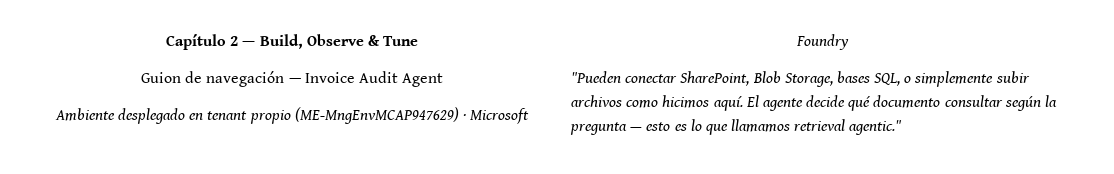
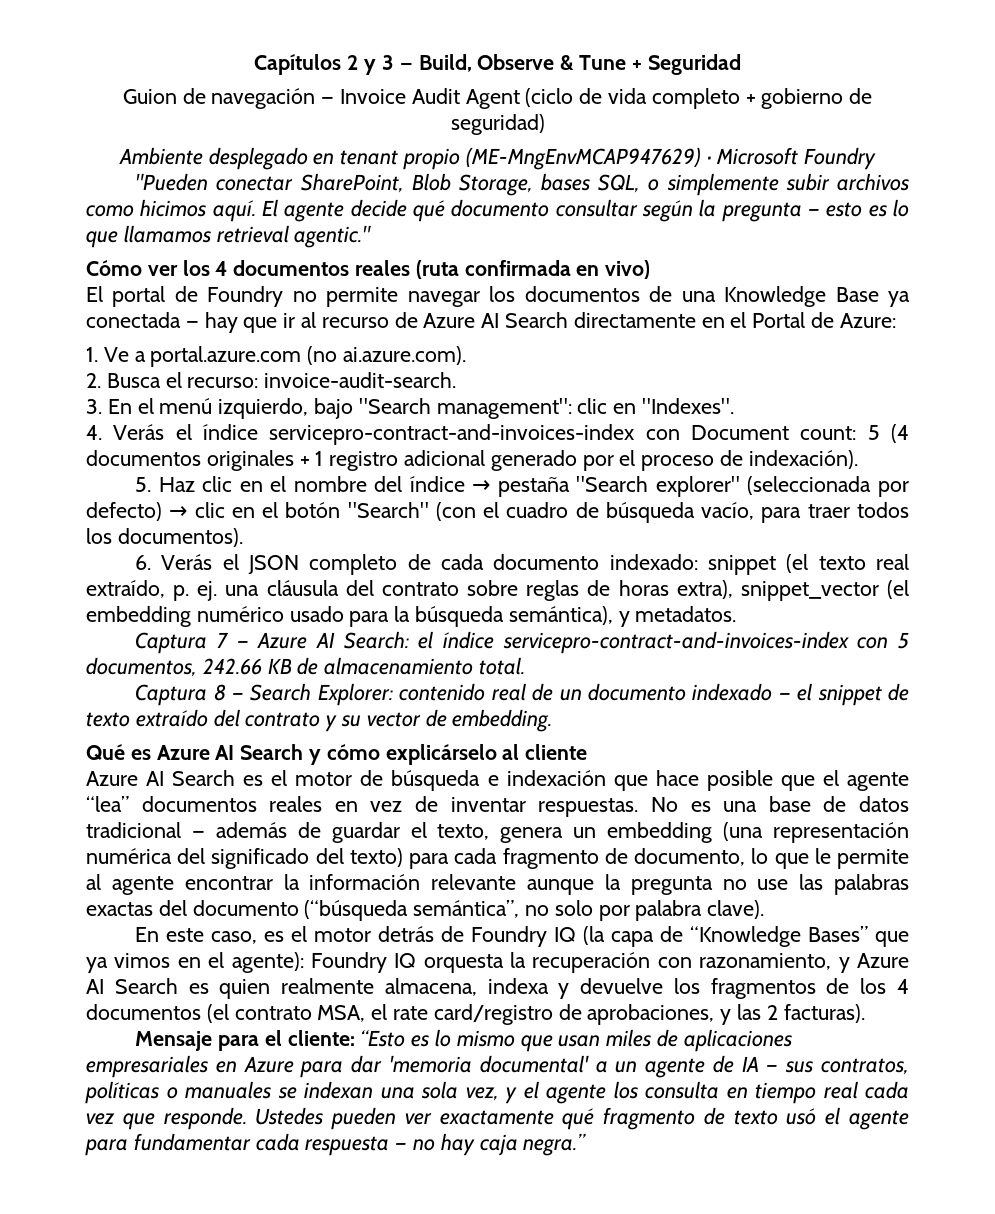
- Capítulo 2 — Build, Observe & Tune
+ Capítulos 2 y 3 — Build, Observe & Tune + Seguridad
- Guion de navegación — Invoice Audit Agent
+ Guion de navegación — Invoice Audit Agent (ciclo de vida completo + gobierno de seguridad)
+ Cómo ver los 4 documentos reales (ruta confirmada en vivo)
+ El portal de Foundry no permite navegar los documentos de una Knowledge Base ya conectada — hay que ir al recurso de Azure AI Search directamente en el Portal de Azure:
+ 1. Ve a portal.azure.com (no ai.azure.com).
+ 2. Busca el recurso: invoice-audit-search.
+ 3. En el menú izquierdo, bajo "Search management": clic en "Indexes".
+ 4. Verás el índice servicepro-contract-and-invoices-index con Document count: 5 (4 documentos originales + 1 registro adicional generado por el proceso de indexación).
+ 5. Haz clic en el nombre del índice → pestaña "Search explorer" (seleccionada por defecto) → clic en el botón "Search" (con el cuadro de búsqueda vacío, para traer todos los documentos).
+ 6. Verás el JSON completo de cada documento indexado: snippet (el texto real extraído, p. ej. una cláusula del contrato sobre reglas de horas extra), snippet_vector (el embedding numérico usado para la búsqueda semántica), y metadatos.
+ Captura 7 — Azure AI Search: el índice servicepro-contract-and-invoices-index con 5 documentos, 242.66 KB de almacenamiento total.
+ Captura 8 — Search Explorer: contenido real de un documento indexado — el snippet de texto extraído del contrato y su vector de embedding.
+ Qué es Azure AI Search y cómo explicárselo al cliente
+ Azure AI Search es el motor de búsqueda e indexación que hace posible que el agente “lea” documentos reales en vez de inventar respuestas. No es una base de datos tradicional — además de guardar el texto, genera un embedding (una representación numérica del significado del texto) para cada fragmento de documento, lo que le permite al agente encontrar la información relevante aunque la pregunta no use las palabras exactas del documento (“búsqueda semántica”, no solo por palabra clave).
+ En este caso, es el motor detrás de Foundry IQ (la capa de “Knowledge Bases” que ya vimos en el agente): Foundry IQ orquesta la recuperación con razonamiento, y Azure AI Search es quien realmente almacena, indexa y devuelve los fragmentos de los 4 documentos (el contrato MSA, el rate card/registro de aprobaciones, y las 2 facturas).
+ Mensaje para el cliente: “Esto es lo mismo que usan miles de aplicaciones empresariales en Azure para dar 'memoria documental' a un agente de IA — sus contratos, políticas o manuales se indexan una sola vez, y el agente los consulta en tiempo real cada vez que responde. Ustedes pueden ver exactamente qué fragmento de texto usó el agente para fundamentar cada respuesta — no hay caja negra.”

